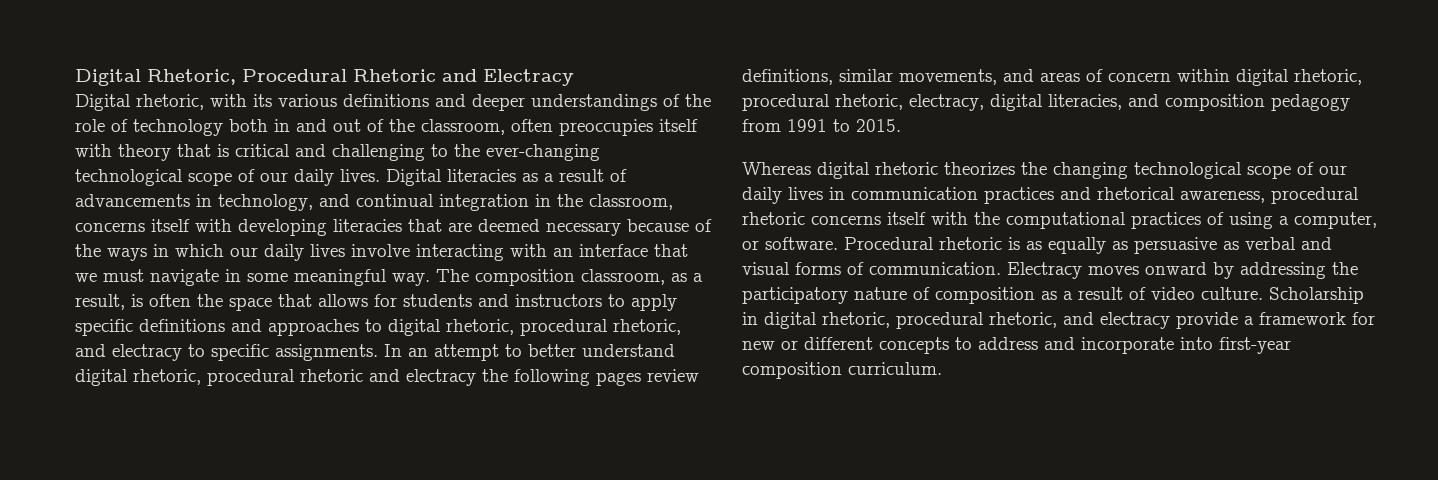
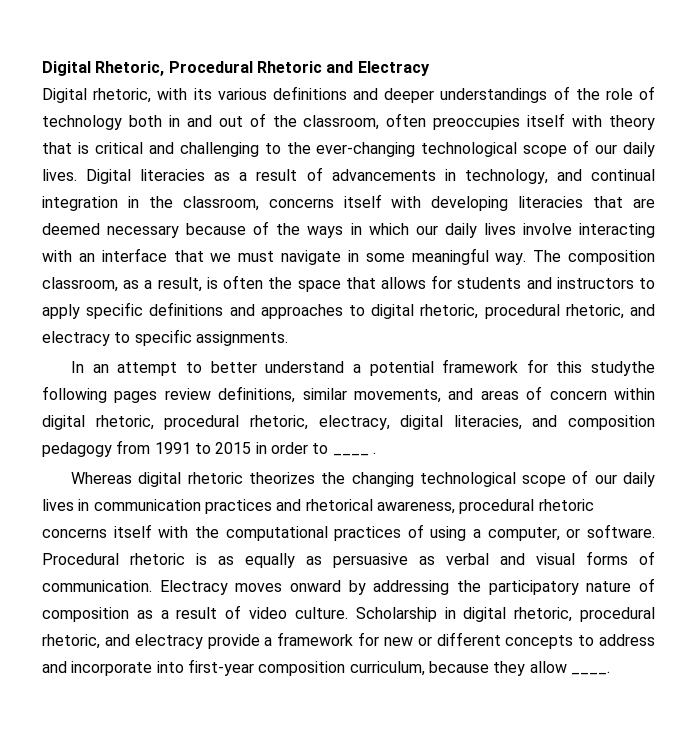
- The composition classroom, as a result, is often the space that allows for students and instructors to apply specific definitions and approaches to digital rhetoric, procedural rhetoric, and electracy to specific assignments. In an attempt to better understand digital rhetoric, procedural rhetoric and electracy the following pages review definitions, similar movements, and areas of concern within digital rhetoric, procedural rhetoric, electracy, digital literacies, and composition pedagogy from 1991 to 2015.
+ The composition classroom, as a result, is often the space that allows for students and instructors to apply specific definitions and approaches to digital rhetoric, procedural rhetoric, and electracy to specific assignments.
+ In an attempt to better understand a potential framework for this studythe following pages review definitions, similar movements, and areas of concern within digital rhetoric, procedural rhetoric, electracy, digital literacies, and composition pedagogy from 1991 to 2015 in order to ____ .
- Scholarship in digital rhetoric, procedural rhetoric, and electracy provide a framework for new or different concepts to address and incorporate into first-year composition curriculum.
+ Scholarship in digital rhetoric, procedural rhetoric, and electracy provide a framework for new or different concepts to address and incorporate into first-year composition curriculum, because they allow ____.

